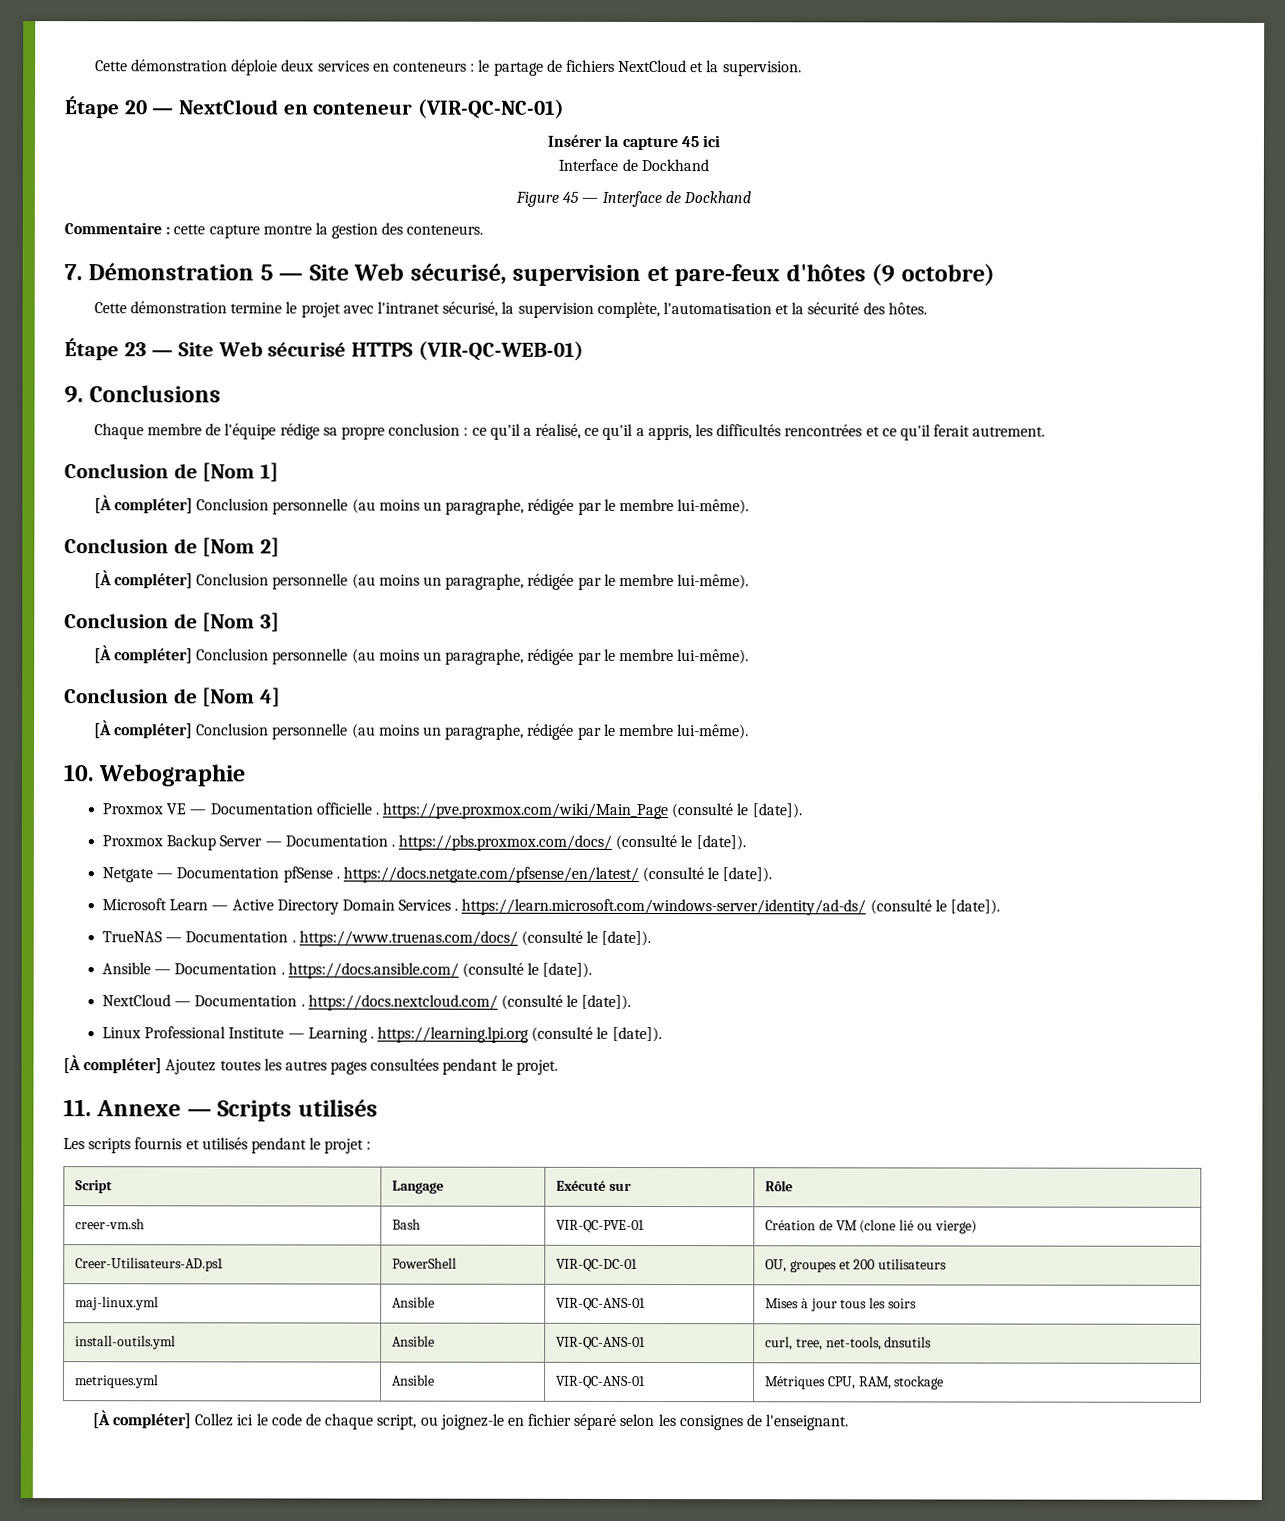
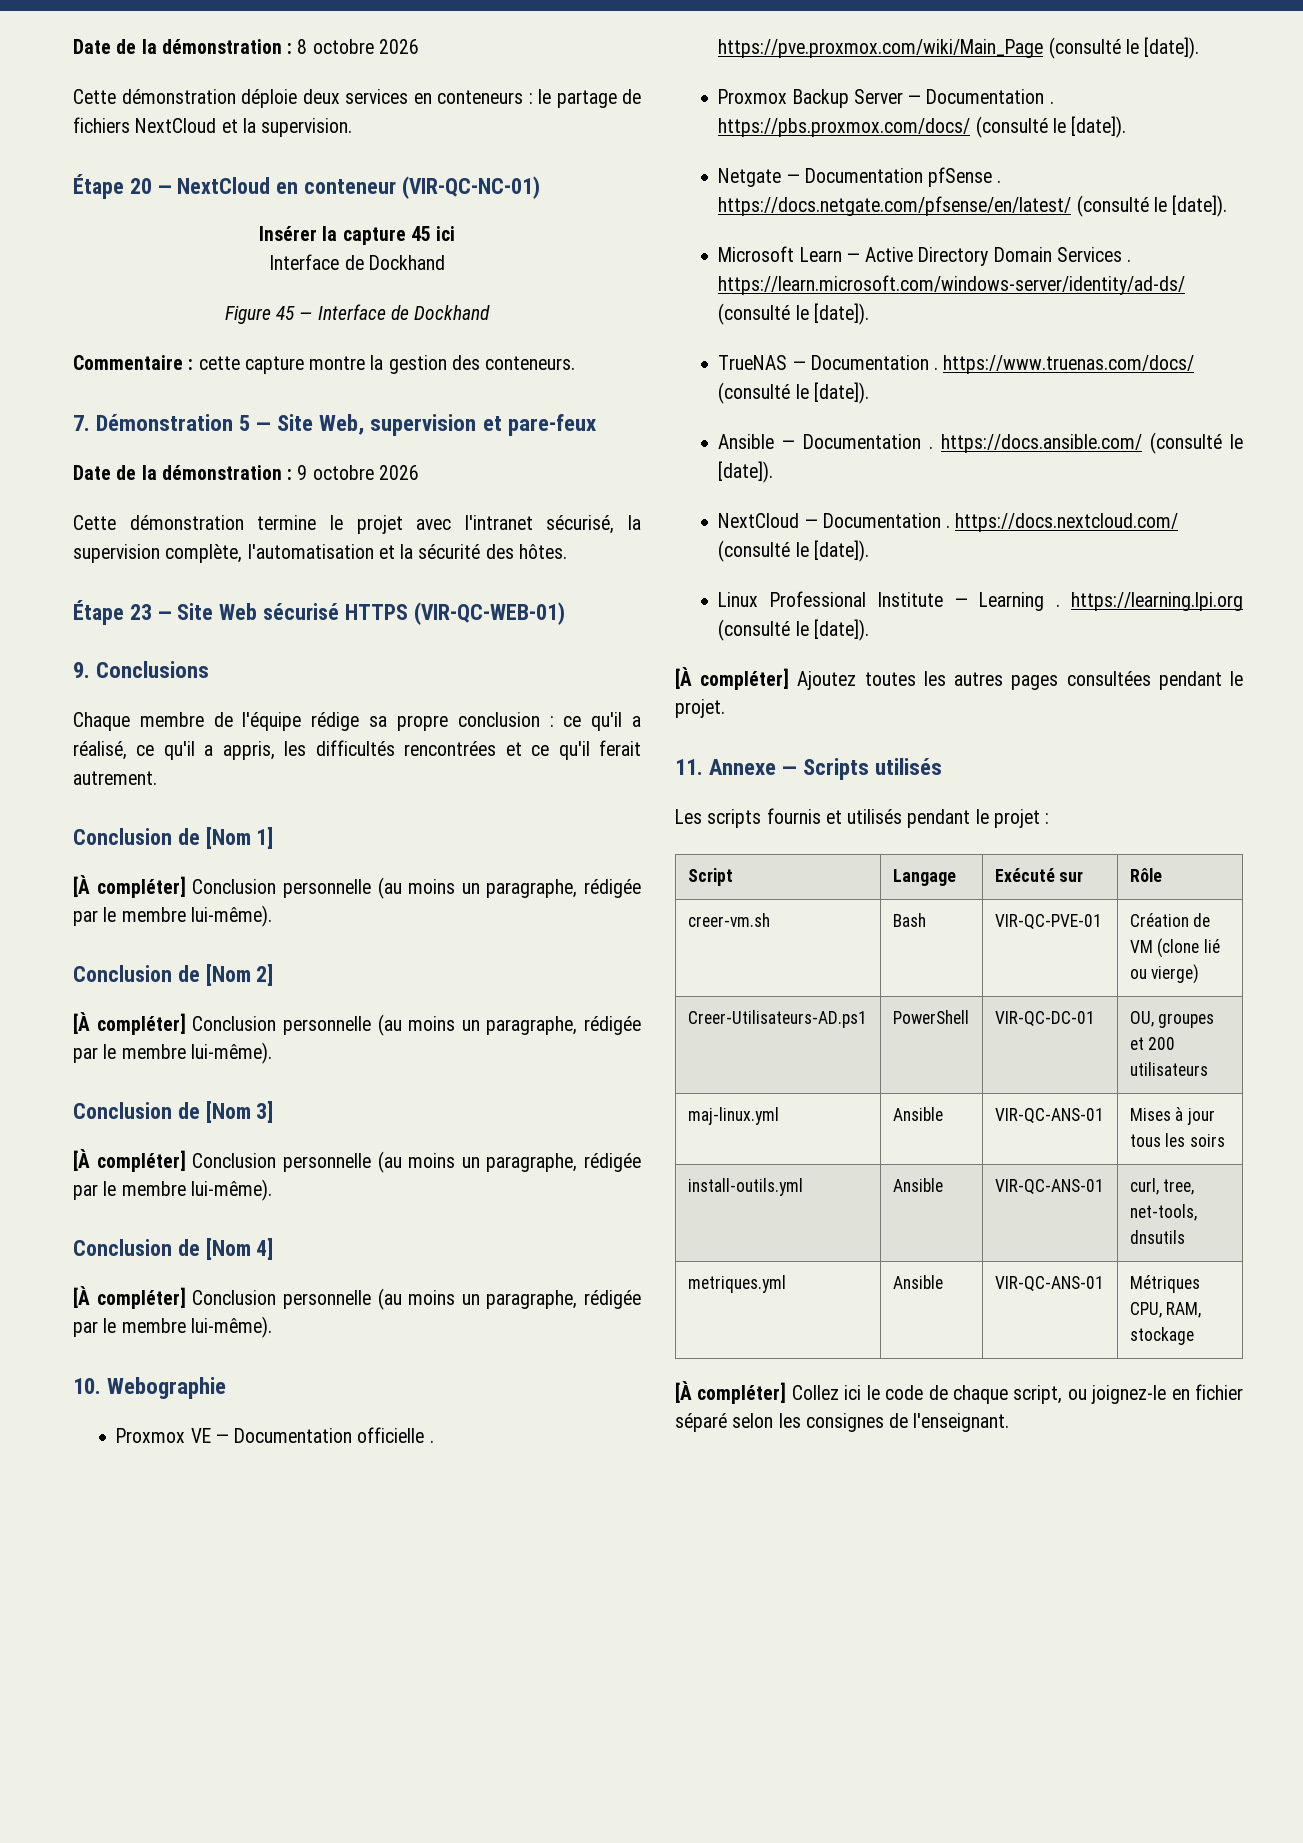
+ Date de la démonstration : 8 octobre 2026
- 7. Démonstration 5 — Site Web sécurisé, supervision et pare-feux d'hôtes (9 octobre)
+ 7. Démonstration 5 — Site Web, supervision et pare-feux
+ Date de la démonstration : 9 octobre 2026

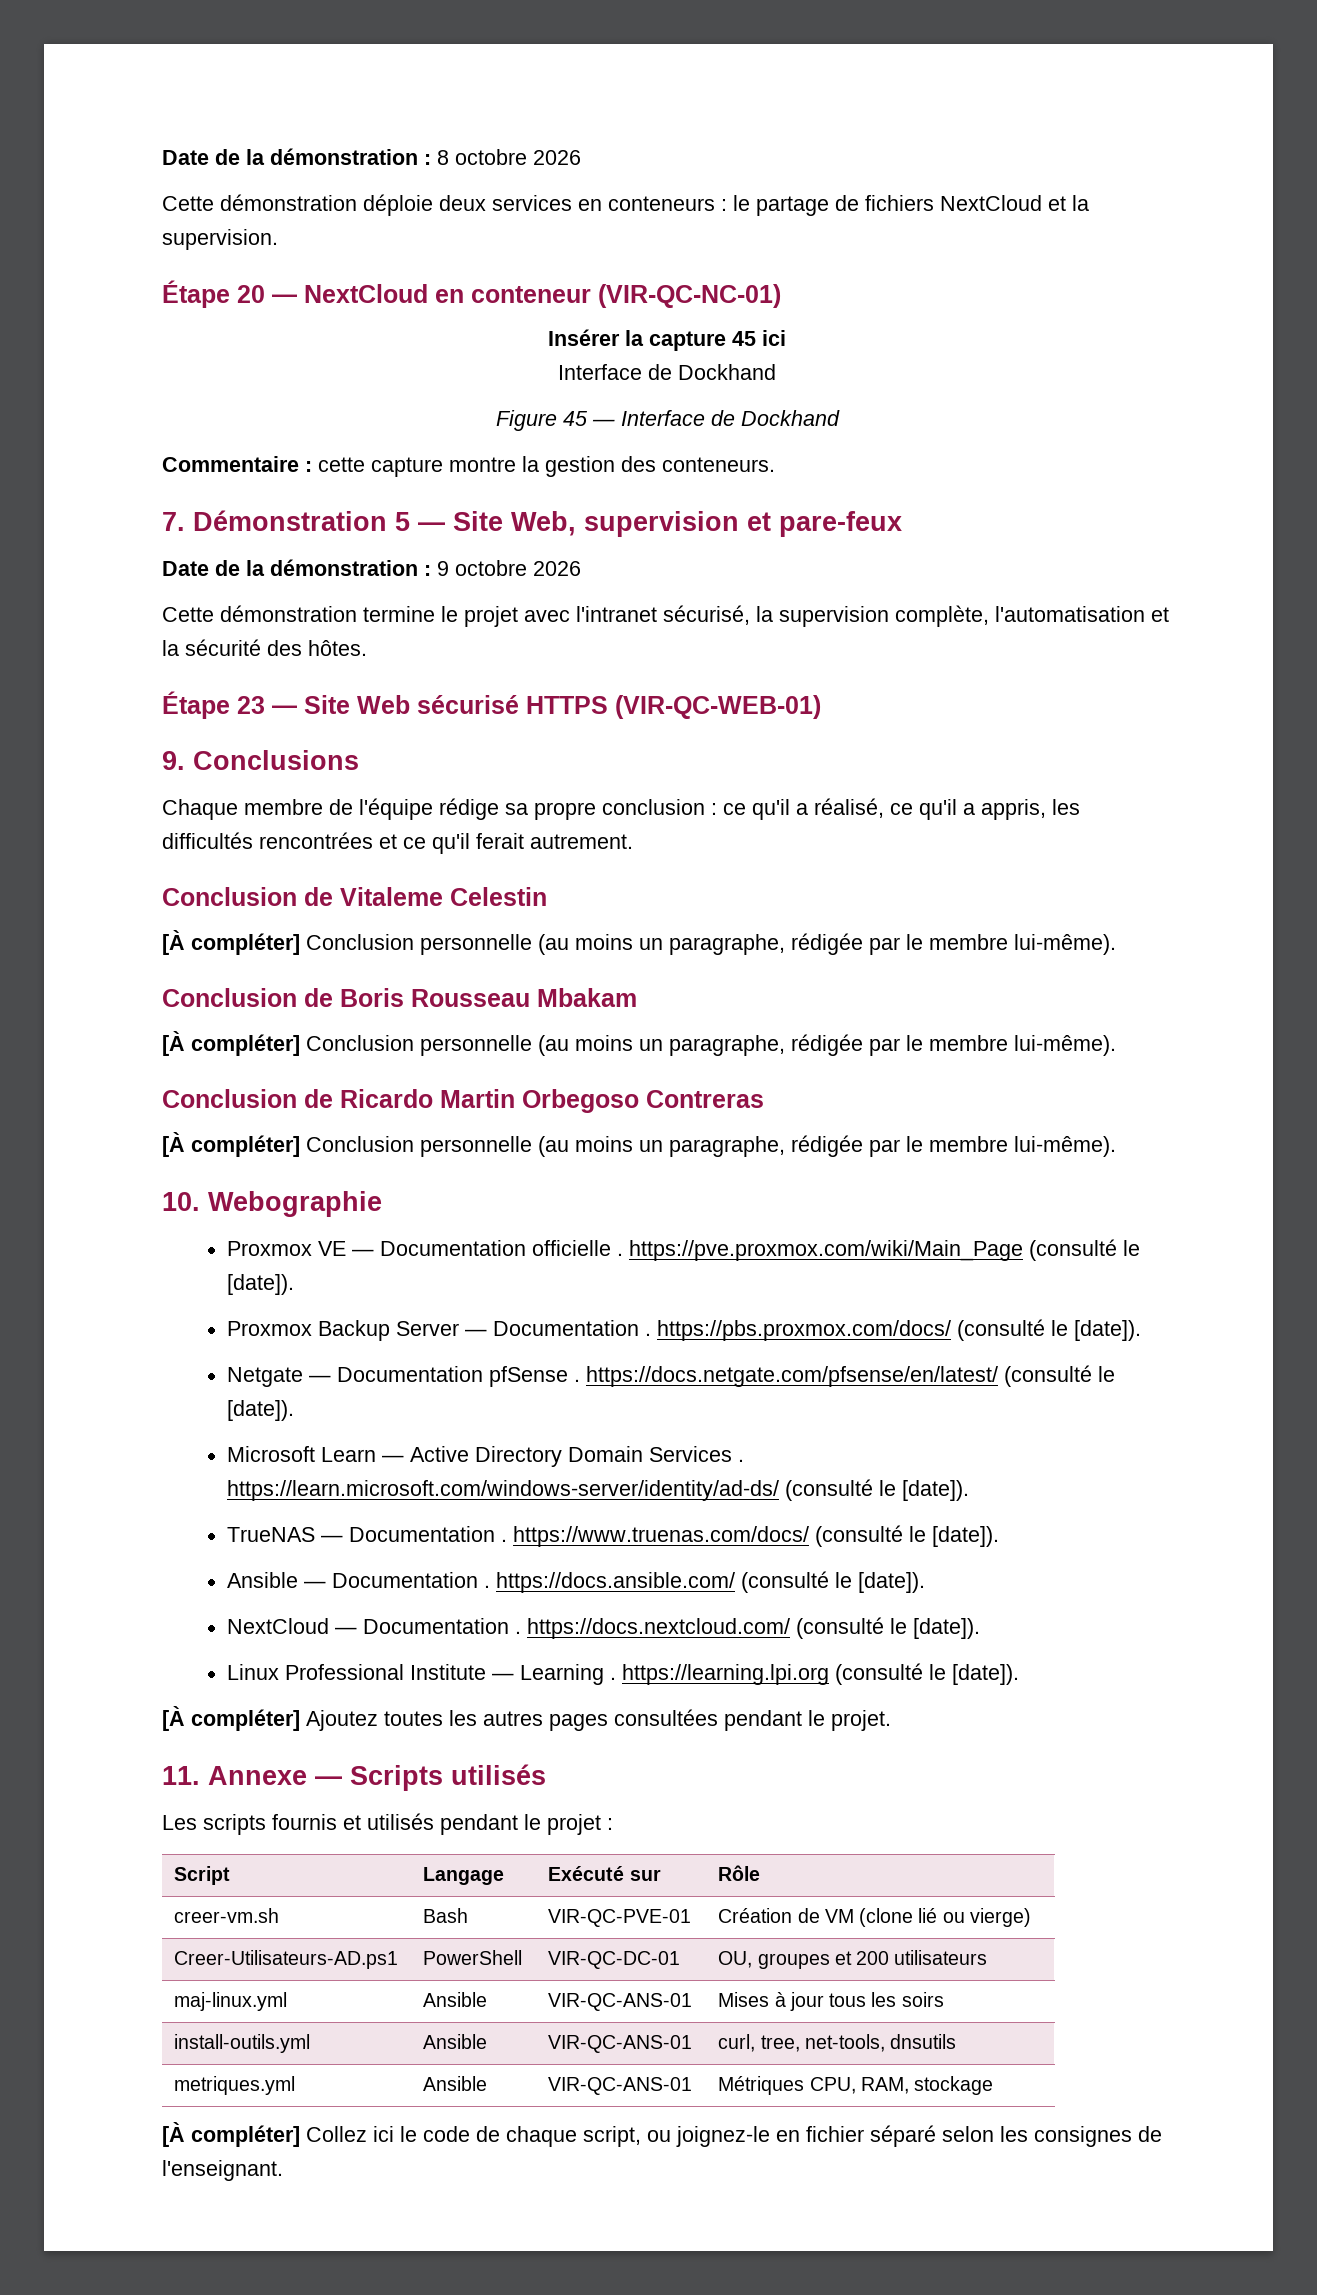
- Conclusion de [Nom 1]
+ Conclusion de Vitaleme Celestin
- Conclusion de [Nom 2]
+ Conclusion de Boris Rousseau Mbakam
- Conclusion de [Nom 3]
- [À compléter] Conclusion personnelle (au moins un paragraphe, rédigée par le membre lui-même).
- Conclusion de [Nom 4]
+ Conclusion de Ricardo Martin Orbegoso Contreras

